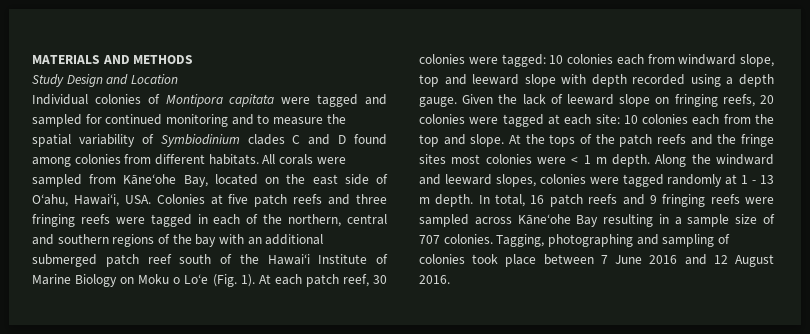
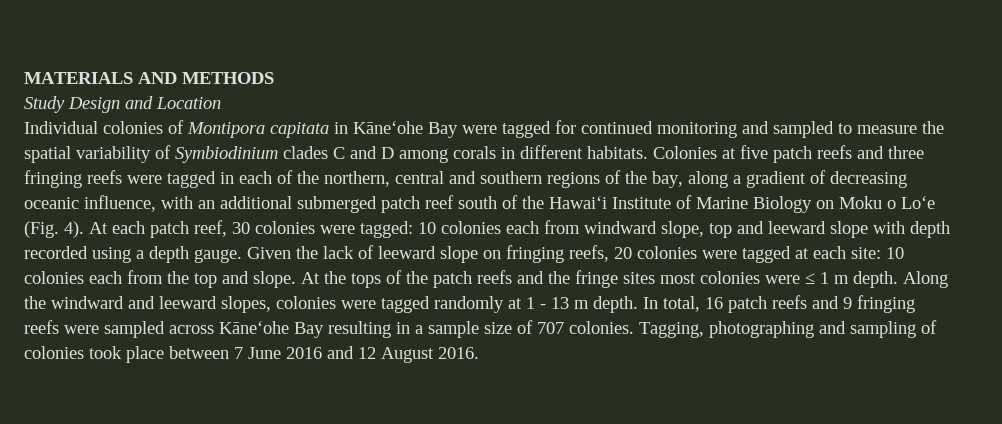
- Individual colonies of Montipora capitata were tagged and sampled for continued monitoring and to measure the spatial variability of Symbiodinium clades C and D found among colonies from different habitats. All corals were sampled from Kāne‘ohe Bay, located on the east side of O‘ahu, Hawai‘i, USA. Colonies at five patch reefs and three fringing reefs were tagged in each of the northern, central and southern regions of the bay with an additional submerged patch reef south of the Hawai‘i Institute of Marine Biology on Moku o Lo‘e (Fig. 1).
+ Individual colonies of Montipora capitata in Kāne‘ohe Bay were tagged for continued monitoring and sampled to measure the spatial variability of Symbiodinium clades C and D among corals in different habitats. Colonies at five patch reefs and three fringing reefs were tagged in each of the northern, central and southern regions of the bay, along a gradient of decreasing oceanic influence, with an additional submerged patch reef south of the Hawai‘i Institute of Marine Biology on Moku o Lo‘e (Fig. 4).
- At the tops of the patch reefs and the fringe sites most colonies were < 1 m depth.
+ At the tops of the patch reefs and the fringe sites most colonies were ≤ 1 m depth.

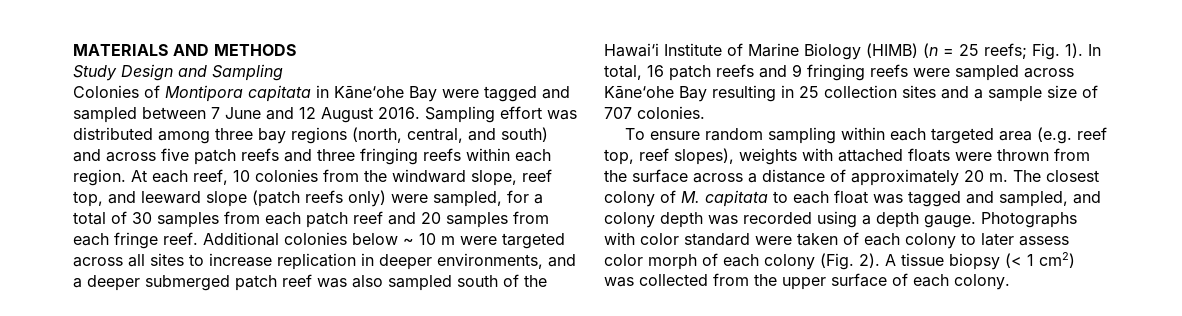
- Study Design and Location
- Individual colonies of Montipora capitata in Kāne‘ohe Bay were tagged for continued monitoring and sampled to measure the spatial variability of Symbiodinium clades C and D among corals in different habitats. Colonies at five patch reefs and three fringing reefs were tagged in each of the northern, central and southern regions of the bay, along a gradient of decreasing oceanic influence, with an additional submerged patch reef south of the Hawai‘i Institute of Marine Biology on Moku o Lo‘e (Fig. 4). At each patch reef, 30 colonies were tagged: 10 colonies each from windward slope, top and leeward slope with depth recorded using a depth gauge. Given the lack of leeward slope on fringing reefs, 20 colonies were tagged at each site: 10 colonies each from the top and slope. At the tops of the patch reefs and the fringe sites most colonies were ≤ 1 m depth. Along the windward and leeward slopes, colonies were tagged randomly at 1 - 13 m depth.
+ Study Design and Sampling
+ Colonies of Montipora capitata in Kāne‘ohe Bay were tagged and sampled between 7 June and 12 August 2016. Sampling effort was distributed among three bay regions (north, central, and south) and across five patch reefs and three fringing reefs within each region. At each reef, 10 colonies from the windward slope, reef top, and leeward slope (patch reefs only) were sampled, for a total of 30 samples from each patch reef and 20 samples from each fringe reef. Additional colonies below ~ 10 m were targeted across all sites to increase replication in deeper environments, and a deeper submerged patch reef was also sampled south of the Hawai‘i Institute of Marine Biology (HIMB) (n = 25 reefs; Fig. 1).
- In total, 16 patch reefs and 9 fringing reefs were sampled across Kāne‘ohe Bay resulting in a sample size of 707 colonies. Tagging, photographing and sampling of colonies took place between 7 June 2016 and 12 August 2016.
+ In total, 16 patch reefs and 9 fringing reefs were sampled across Kāne‘ohe Bay resulting in 25 collection sites and a sample size of 707 colonies.
+ To ensure random sampling within each targeted area (e.g. reef top, reef slopes), weights with attached floats were thrown from the surface across a distance of approximately 20 m. The closest colony of M. capitata to each float was tagged and sampled, and colony depth was recorded using a depth gauge. Photographs with color standard were taken of each colony to later assess color morph of each colony (Fig. 2). A tissue biopsy (< 1 cm2) was collected from the upper surface of each colony.

